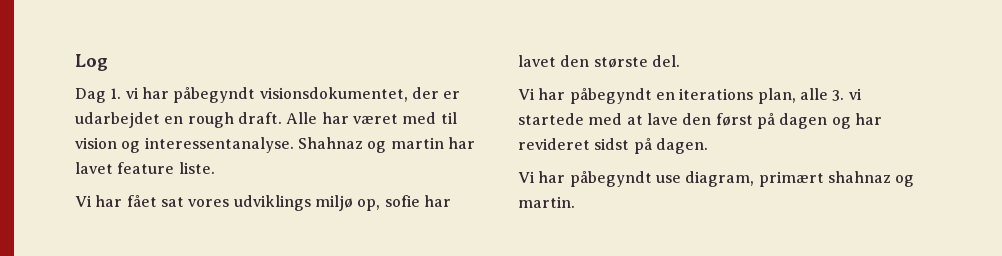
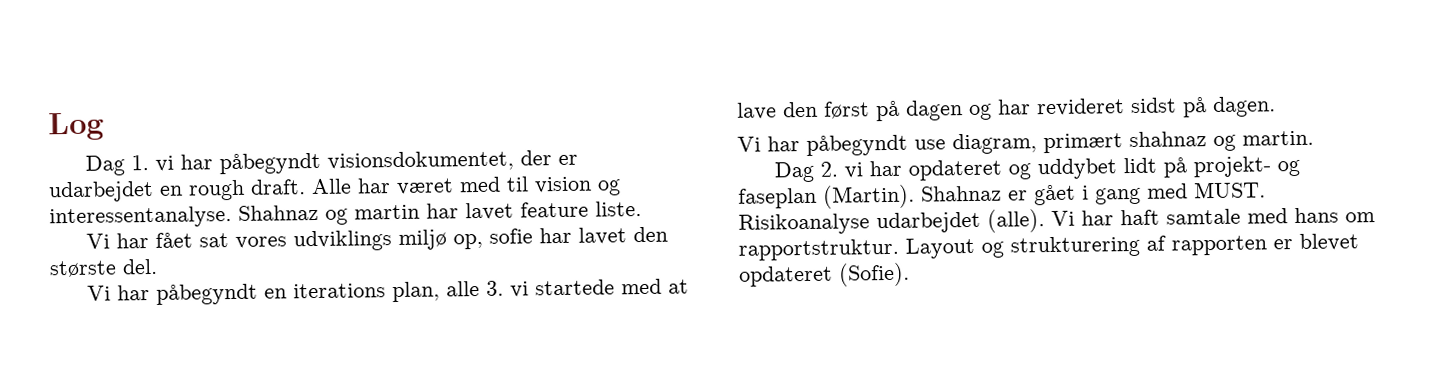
+ Dag 2. vi har opdateret og uddybet lidt på projekt- og faseplan (Martin). Shahnaz er gået i gang med MUST. Risikoanalyse udarbejdet (alle). Vi har haft samtale med hans om rapportstruktur. Layout og strukturering af rapporten er blevet opdateret (Sofie).

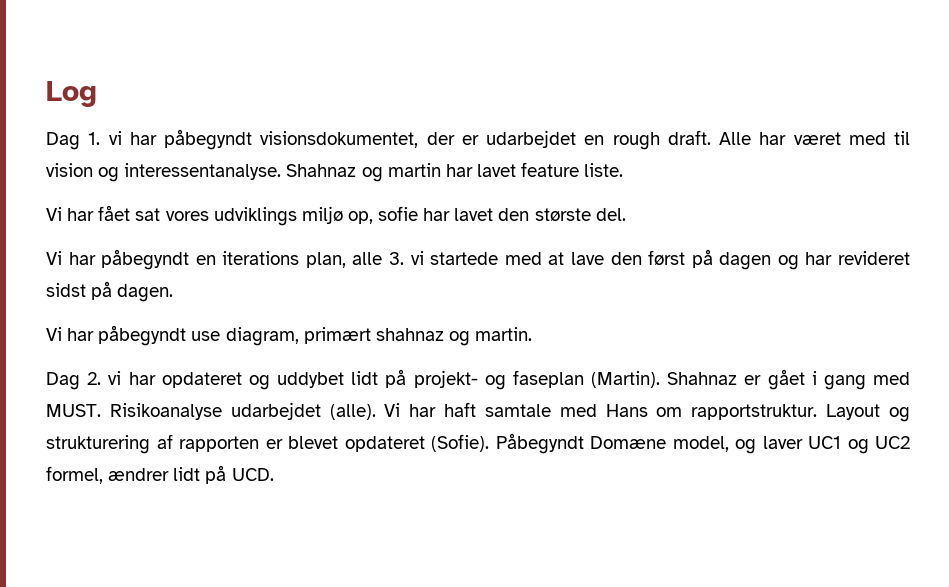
- Vi har haft samtale med hans om rapportstruktur.
+ Vi har haft samtale med Hans om rapportstruktur.
+ Påbegyndt Domæne model, og laver UC1 og UC2 formel, ændrer lidt på UCD.

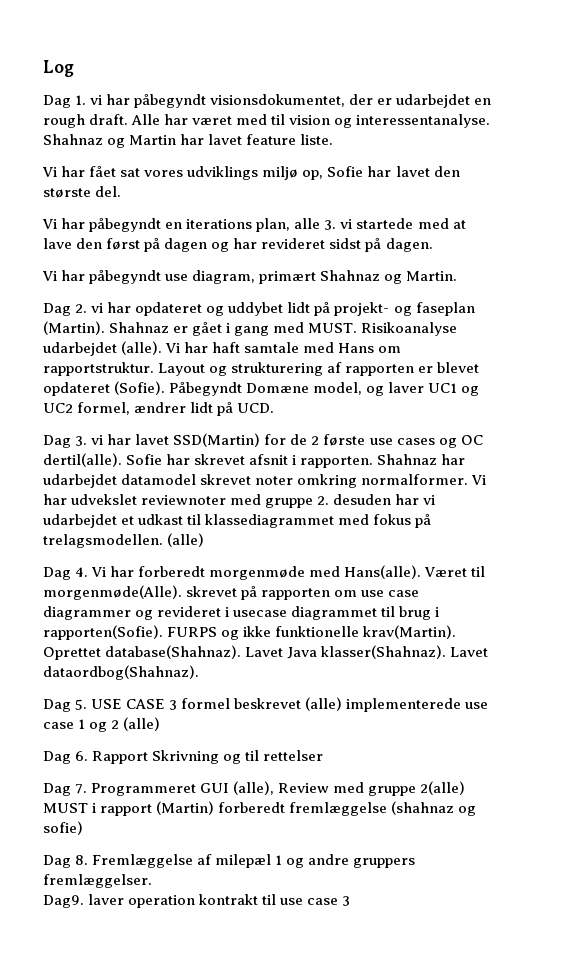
- Shahnaz og martin har lavet feature liste.
+ Shahnaz og Martin har lavet feature liste.
- Vi har fået sat vores udviklings miljø op, sofie har lavet den største del.
+ Vi har fået sat vores udviklings miljø op, Sofie har lavet den største del.
- Vi har påbegyndt use diagram, primært shahnaz og martin.
+ Vi har påbegyndt use diagram, primært Shahnaz og Martin.
+ Dag 3. vi har lavet SSD(Martin) for de 2 første use cases og OC dertil(alle). Sofie har skrevet afsnit i rapporten. Shahnaz har udarbejdet datamodel skrevet noter omkring normalformer. Vi har udvekslet reviewnoter med gruppe 2. desuden har vi udarbejdet et udkast til klassediagrammet med fokus på trelagsmodellen. (alle)
+ Dag 4. Vi har forberedt morgenmøde med Hans(alle). Været til morgenmøde(Alle). skrevet på rapporten om use case diagrammer og revideret i usecase diagrammet til brug i rapporten(Sofie). FURPS og ikke funktionelle krav(Martin). Oprettet database(Shahnaz). Lavet Java klasser(Shahnaz). Lavet dataordbog(Shahnaz).
+ Dag 5. USE CASE 3 formel beskrevet (alle) implementerede use case 1 og 2 (alle)
+ Dag 6. Rapport Skrivning og til rettelser
+ Dag 7. Programmeret GUI (alle), Review med gruppe 2(alle) MUST i rapport (Martin) forberedt fremlæggelse (shahnaz og sofie)
+ Dag 8. Fremlæggelse af milepæl 1 og andre gruppers fremlæggelser.
+ Dag9. laver operation kontrakt til use case 3

